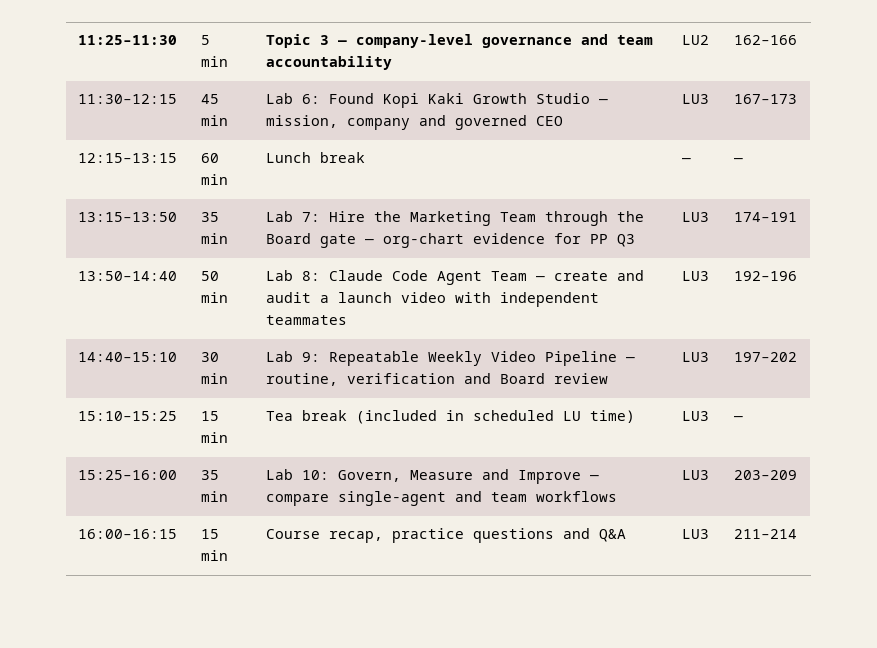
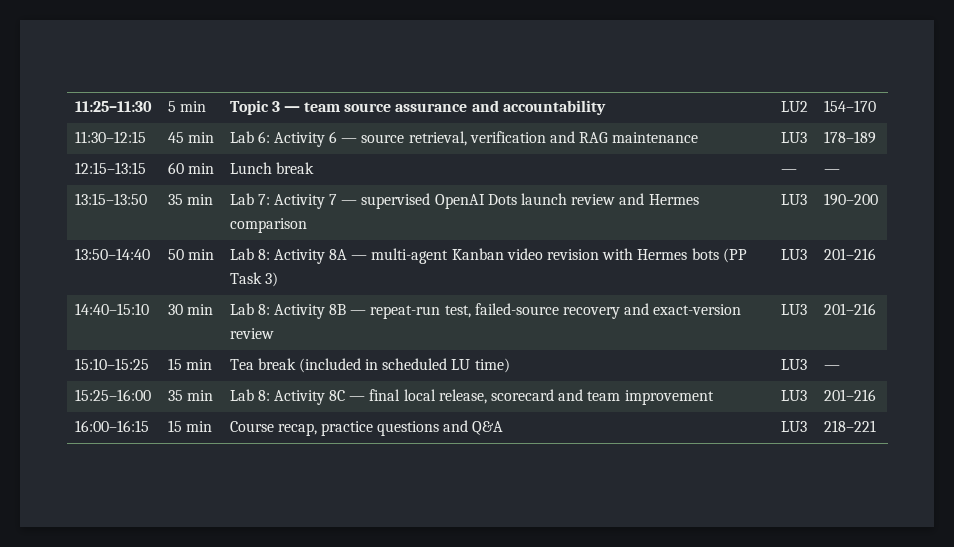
- 11:25–11:30 | 5 min | Topic 3 — company-level governance and team accountability | LU2 | 162–166
+ 11:25–11:30 | 5 min | Topic 3 — team source assurance and accountability | LU2 | 154–170
- 11:30–12:15 | 45 min | Lab 6: Found Kopi Kaki Growth Studio — mission, company and governed CEO | LU3 | 167–173
+ 11:30–12:15 | 45 min | Lab 6: Activity 6 — source retrieval, verification and RAG maintenance | LU3 | 178–189
- 13:15–13:50 | 35 min | Lab 7: Hire the Marketing Team through the Board gate — org-chart evidence for PP Q3 | LU3 | 174–191
+ 13:15–13:50 | 35 min | Lab 7: Activity 7 — supervised OpenAI Dots launch review and Hermes comparison | LU3 | 190–200
- 13:50–14:40 | 50 min | Lab 8: Claude Code Agent Team — create and audit a launch video with independent teammates | LU3 | 192–196
+ 13:50–14:40 | 50 min | Lab 8: Activity 8A — multi-agent Kanban video revision with Hermes bots (PP Task 3) | LU3 | 201–216
- 14:40–15:10 | 30 min | Lab 9: Repeatable Weekly Video Pipeline — routine, verification and Board review | LU3 | 197–202
+ 14:40–15:10 | 30 min | Lab 8: Activity 8B — repeat-run test, failed-source recovery and exact-version review | LU3 | 201–216
- 15:25–16:00 | 35 min | Lab 10: Govern, Measure and Improve — compare single-agent and team workflows | LU3 | 203–209
+ 15:25–16:00 | 35 min | Lab 8: Activity 8C — final local release, scorecard and team improvement | LU3 | 201–216
- 16:00–16:15 | 15 min | Course recap, practice questions and Q&A | LU3 | 211–214
+ 16:00–16:15 | 15 min | Course recap, practice questions and Q&A | LU3 | 218–221

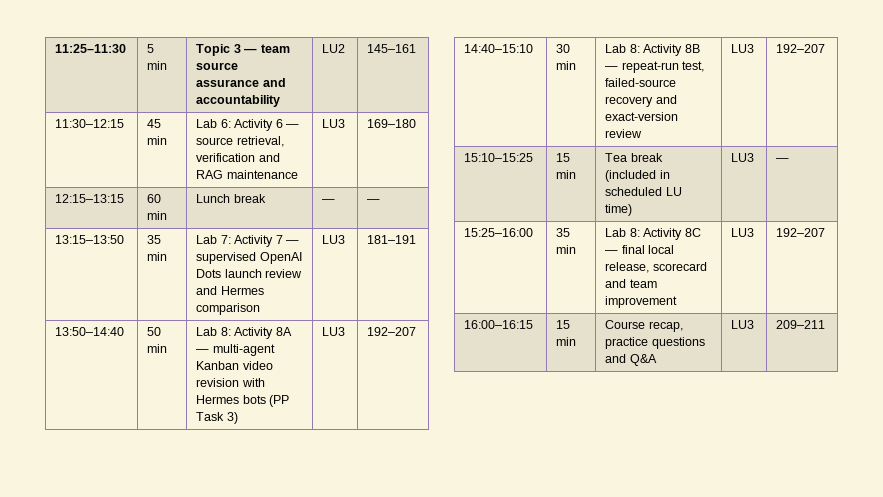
- 11:25–11:30 | 5 min | Topic 3 — team source assurance and accountability | LU2 | 154–170
+ 11:25–11:30 | 5 min | Topic 3 — team source assurance and accountability | LU2 | 145–161
- 11:30–12:15 | 45 min | Lab 6: Activity 6 — source retrieval, verification and RAG maintenance | LU3 | 178–189
+ 11:30–12:15 | 45 min | Lab 6: Activity 6 — source retrieval, verification and RAG maintenance | LU3 | 169–180
- 13:15–13:50 | 35 min | Lab 7: Activity 7 — supervised OpenAI Dots launch review and Hermes comparison | LU3 | 190–200
+ 13:15–13:50 | 35 min | Lab 7: Activity 7 — supervised OpenAI Dots launch review and Hermes comparison | LU3 | 181–191
- 13:50–14:40 | 50 min | Lab 8: Activity 8A — multi-agent Kanban video revision with Hermes bots (PP Task 3) | LU3 | 201–216
+ 13:50–14:40 | 50 min | Lab 8: Activity 8A — multi-agent Kanban video revision with Hermes bots (PP Task 3) | LU3 | 192–207
- 14:40–15:10 | 30 min | Lab 8: Activity 8B — repeat-run test, failed-source recovery and exact-version review | LU3 | 201–216
+ 14:40–15:10 | 30 min | Lab 8: Activity 8B — repeat-run test, failed-source recovery and exact-version review | LU3 | 192–207
- 15:25–16:00 | 35 min | Lab 8: Activity 8C — final local release, scorecard and team improvement | LU3 | 201–216
+ 15:25–16:00 | 35 min | Lab 8: Activity 8C — final local release, scorecard and team improvement | LU3 | 192–207
- 16:00–16:15 | 15 min | Course recap, practice questions and Q&A | LU3 | 218–221
+ 16:00–16:15 | 15 min | Course recap, practice questions and Q&A | LU3 | 209–211

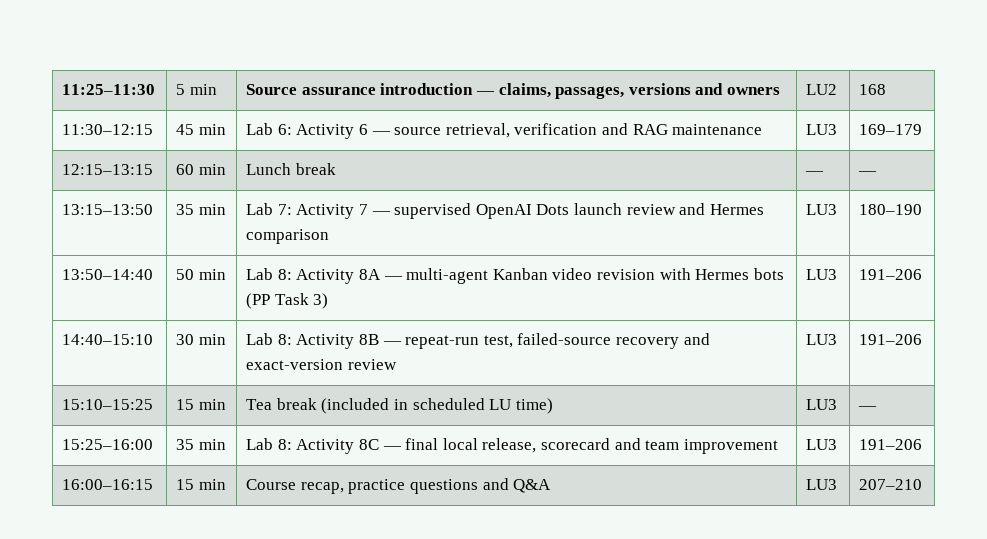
- 11:25–11:30 | 5 min | Topic 3 — team source assurance and accountability | LU2 | 145–161
+ 11:25–11:30 | 5 min | Source assurance introduction — claims, passages, versions and owners | LU2 | 168
- 11:30–12:15 | 45 min | Lab 6: Activity 6 — source retrieval, verification and RAG maintenance | LU3 | 169–180
+ 11:30–12:15 | 45 min | Lab 6: Activity 6 — source retrieval, verification and RAG maintenance | LU3 | 169–179
- 13:15–13:50 | 35 min | Lab 7: Activity 7 — supervised OpenAI Dots launch review and Hermes comparison | LU3 | 181–191
+ 13:15–13:50 | 35 min | Lab 7: Activity 7 — supervised OpenAI Dots launch review and Hermes comparison | LU3 | 180–190
- 13:50–14:40 | 50 min | Lab 8: Activity 8A — multi-agent Kanban video revision with Hermes bots (PP Task 3) | LU3 | 192–207
+ 13:50–14:40 | 50 min | Lab 8: Activity 8A — multi-agent Kanban video revision with Hermes bots (PP Task 3) | LU3 | 191–206
- 14:40–15:10 | 30 min | Lab 8: Activity 8B — repeat-run test, failed-source recovery and exact-version review | LU3 | 192–207
+ 14:40–15:10 | 30 min | Lab 8: Activity 8B — repeat-run test, failed-source recovery and exact-version review | LU3 | 191–206
- 15:25–16:00 | 35 min | Lab 8: Activity 8C — final local release, scorecard and team improvement | LU3 | 192–207
+ 15:25–16:00 | 35 min | Lab 8: Activity 8C — final local release, scorecard and team improvement | LU3 | 191–206
- 16:00–16:15 | 15 min | Course recap, practice questions and Q&A | LU3 | 209–211
+ 16:00–16:15 | 15 min | Course recap, practice questions and Q&A | LU3 | 207–210

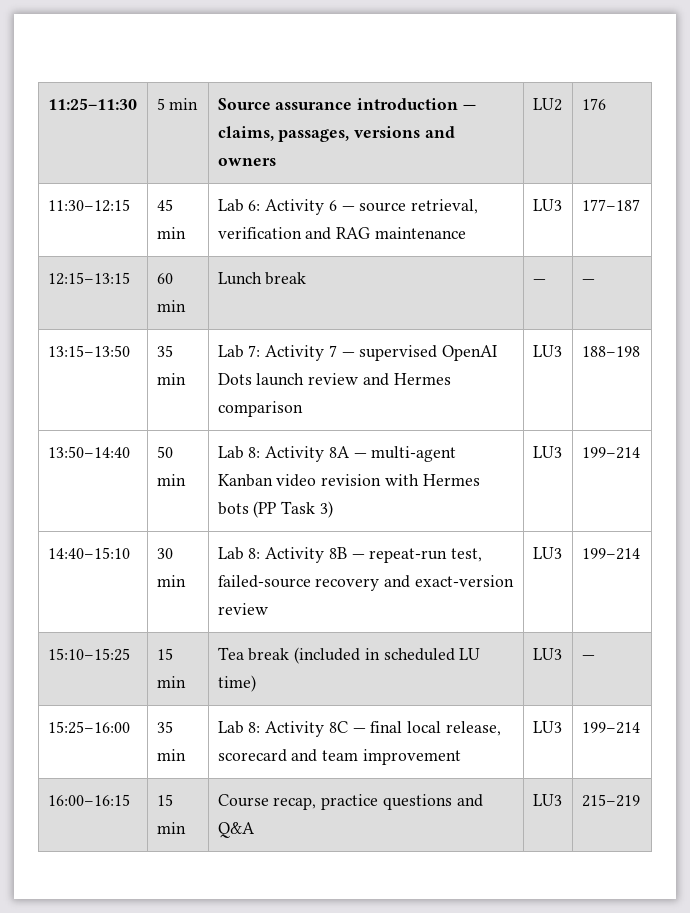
- 11:25–11:30 | 5 min | Source assurance introduction — claims, passages, versions and owners | LU2 | 168
+ 11:25–11:30 | 5 min | Source assurance introduction — claims, passages, versions and owners | LU2 | 176
- 11:30–12:15 | 45 min | Lab 6: Activity 6 — source retrieval, verification and RAG maintenance | LU3 | 169–179
+ 11:30–12:15 | 45 min | Lab 6: Activity 6 — source retrieval, verification and RAG maintenance | LU3 | 177–187
- 13:15–13:50 | 35 min | Lab 7: Activity 7 — supervised OpenAI Dots launch review and Hermes comparison | LU3 | 180–190
+ 13:15–13:50 | 35 min | Lab 7: Activity 7 — supervised OpenAI Dots launch review and Hermes comparison | LU3 | 188–198
- 13:50–14:40 | 50 min | Lab 8: Activity 8A — multi-agent Kanban video revision with Hermes bots (PP Task 3) | LU3 | 191–206
+ 13:50–14:40 | 50 min | Lab 8: Activity 8A — multi-agent Kanban video revision with Hermes bots (PP Task 3) | LU3 | 199–214
- 14:40–15:10 | 30 min | Lab 8: Activity 8B — repeat-run test, failed-source recovery and exact-version review | LU3 | 191–206
+ 14:40–15:10 | 30 min | Lab 8: Activity 8B — repeat-run test, failed-source recovery and exact-version review | LU3 | 199–214
- 15:25–16:00 | 35 min | Lab 8: Activity 8C — final local release, scorecard and team improvement | LU3 | 191–206
+ 15:25–16:00 | 35 min | Lab 8: Activity 8C — final local release, scorecard and team improvement | LU3 | 199–214
- 16:00–16:15 | 15 min | Course recap, practice questions and Q&A | LU3 | 207–210
+ 16:00–16:15 | 15 min | Course recap, practice questions and Q&A | LU3 | 215–219

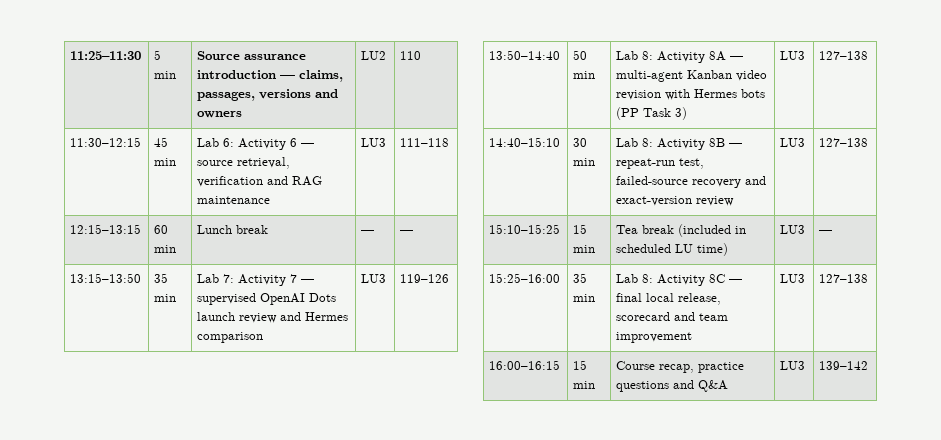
- 11:25–11:30 | 5 min | Source assurance introduction — claims, passages, versions and owners | LU2 | 176
+ 11:25–11:30 | 5 min | Source assurance introduction — claims, passages, versions and owners | LU2 | 110
- 11:30–12:15 | 45 min | Lab 6: Activity 6 — source retrieval, verification and RAG maintenance | LU3 | 177–187
+ 11:30–12:15 | 45 min | Lab 6: Activity 6 — source retrieval, verification and RAG maintenance | LU3 | 111–118
- 13:15–13:50 | 35 min | Lab 7: Activity 7 — supervised OpenAI Dots launch review and Hermes comparison | LU3 | 188–198
+ 13:15–13:50 | 35 min | Lab 7: Activity 7 — supervised OpenAI Dots launch review and Hermes comparison | LU3 | 119–126
- 13:50–14:40 | 50 min | Lab 8: Activity 8A — multi-agent Kanban video revision with Hermes bots (PP Task 3) | LU3 | 199–214
+ 13:50–14:40 | 50 min | Lab 8: Activity 8A — multi-agent Kanban video revision with Hermes bots (PP Task 3) | LU3 | 127–138
- 14:40–15:10 | 30 min | Lab 8: Activity 8B — repeat-run test, failed-source recovery and exact-version review | LU3 | 199–214
+ 14:40–15:10 | 30 min | Lab 8: Activity 8B — repeat-run test, failed-source recovery and exact-version review | LU3 | 127–138
- 15:25–16:00 | 35 min | Lab 8: Activity 8C — final local release, scorecard and team improvement | LU3 | 199–214
+ 15:25–16:00 | 35 min | Lab 8: Activity 8C — final local release, scorecard and team improvement | LU3 | 127–138
- 16:00–16:15 | 15 min | Course recap, practice questions and Q&A | LU3 | 215–219
+ 16:00–16:15 | 15 min | Course recap, practice questions and Q&A | LU3 | 139–142

